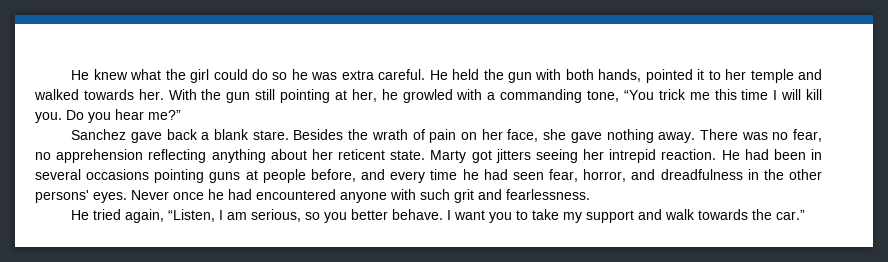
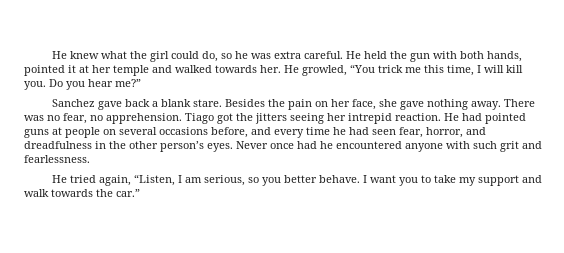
- He knew what the girl could do so he was extra careful.
+ He knew what the girl could do, so he was extra careful.
- He held the gun with both hands, pointed it to her temple and walked towards her.
+ He held the gun with both hands, pointed it at her temple and walked towards her.
- With the gun still pointing at her, he growled with a commanding tone, “You trick me this time I will kill you.
+ He growled, “You trick me this time, I will kill you.
- Besides the wrath of pain on her face, she gave nothing away.
+ Besides the pain on her face, she gave nothing away.
- There was no fear, no apprehension reflecting anything about her reticent state. Marty got jitters seeing her intrepid reaction.
+ There was no fear, no apprehension. Tiago got the jitters seeing her intrepid reaction.
- He had been in several occasions pointing guns at people before, and every time he had seen fear, horror, and dreadfulness in the other persons' eyes.
+ He had pointed guns at people on several occasions before, and every time he had seen fear, horror, and dreadfulness in the other person’s eyes.
- Never once he had encountered anyone with such grit and fearlessness.
+ Never once had he encountered anyone with such grit and fearlessness.

